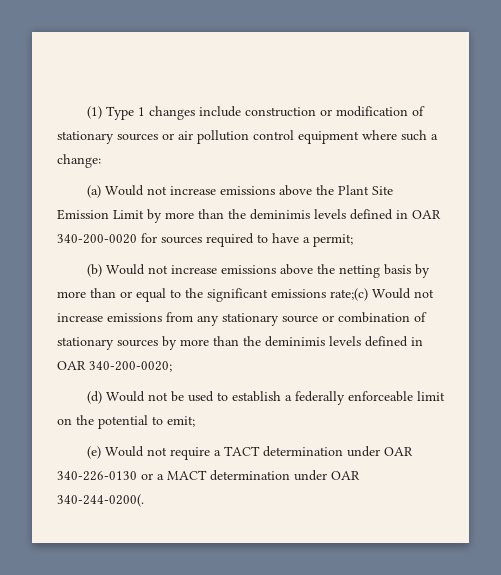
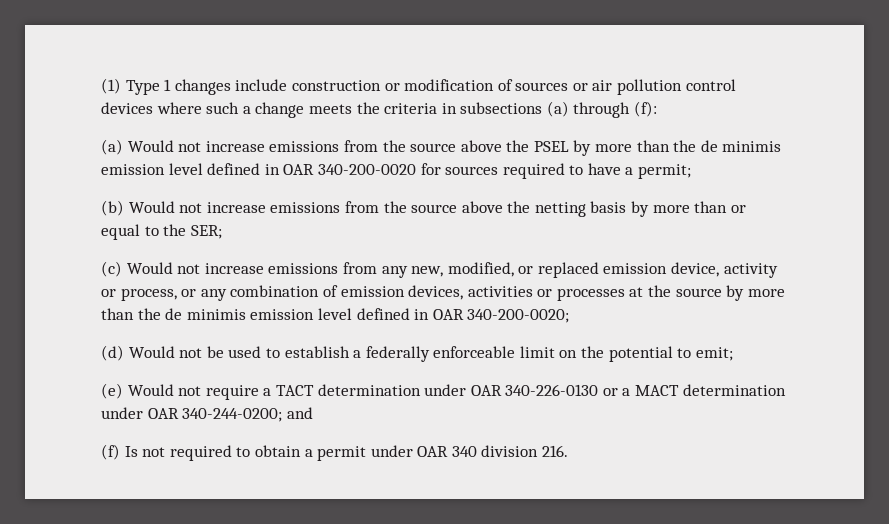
- (1) Type 1 changes include construction or modification of stationary sources or air pollution control equipment where such a change:
+ (1) Type 1 changes include construction or modification of sources or air pollution control devices where such a change meets the criteria in subsections (a) through (f):
- (a) Would not increase emissions above the Plant Site Emission Limit by more than the deminimis levels defined in OAR 340-200-0020 for sources required to have a permit;
+ (a) Would not increase emissions from the source above the PSEL by more than the de minimis emission level defined in OAR 340-200-0020 for sources required to have a permit;
- (b) Would not increase emissions above the netting basis by more than or equal to the significant emissions rate;(c) Would not increase emissions from any stationary source or combination of stationary sources by more than the deminimis levels defined in OAR 340-200-0020;
+ (b) Would not increase emissions from the source above the netting basis by more than or equal to the SER;
+ (c) Would not increase emissions from any new, modified, or replaced emission device, activity or process, or any combination of emission devices, activities or processes at the source by more than the de minimis emission level defined in OAR 340-200-0020;
- (e) Would not require a TACT determination under OAR 340-226-0130 or a MACT determination under OAR 340-244-0200(.
+ (e) Would not require a TACT determination under OAR 340-226-0130 or a MACT determination under OAR 340-244-0200; and
+ (f) Is not required to obtain a permit under OAR 340 division 216.

